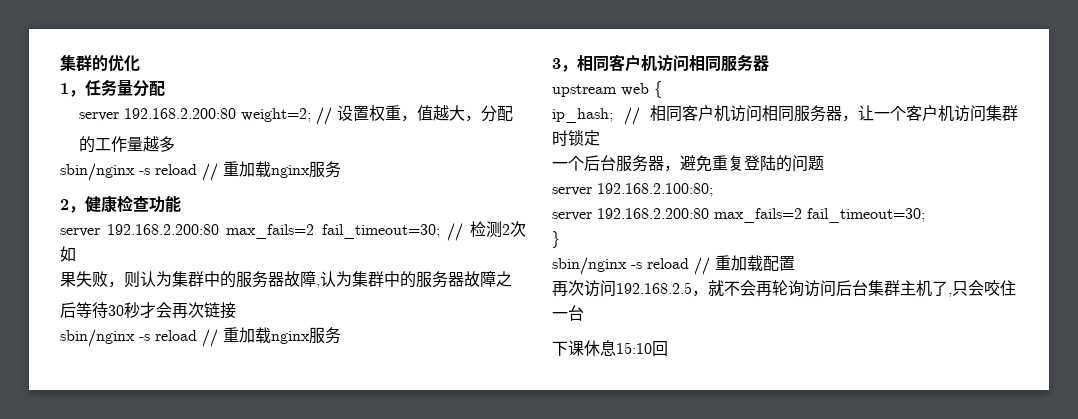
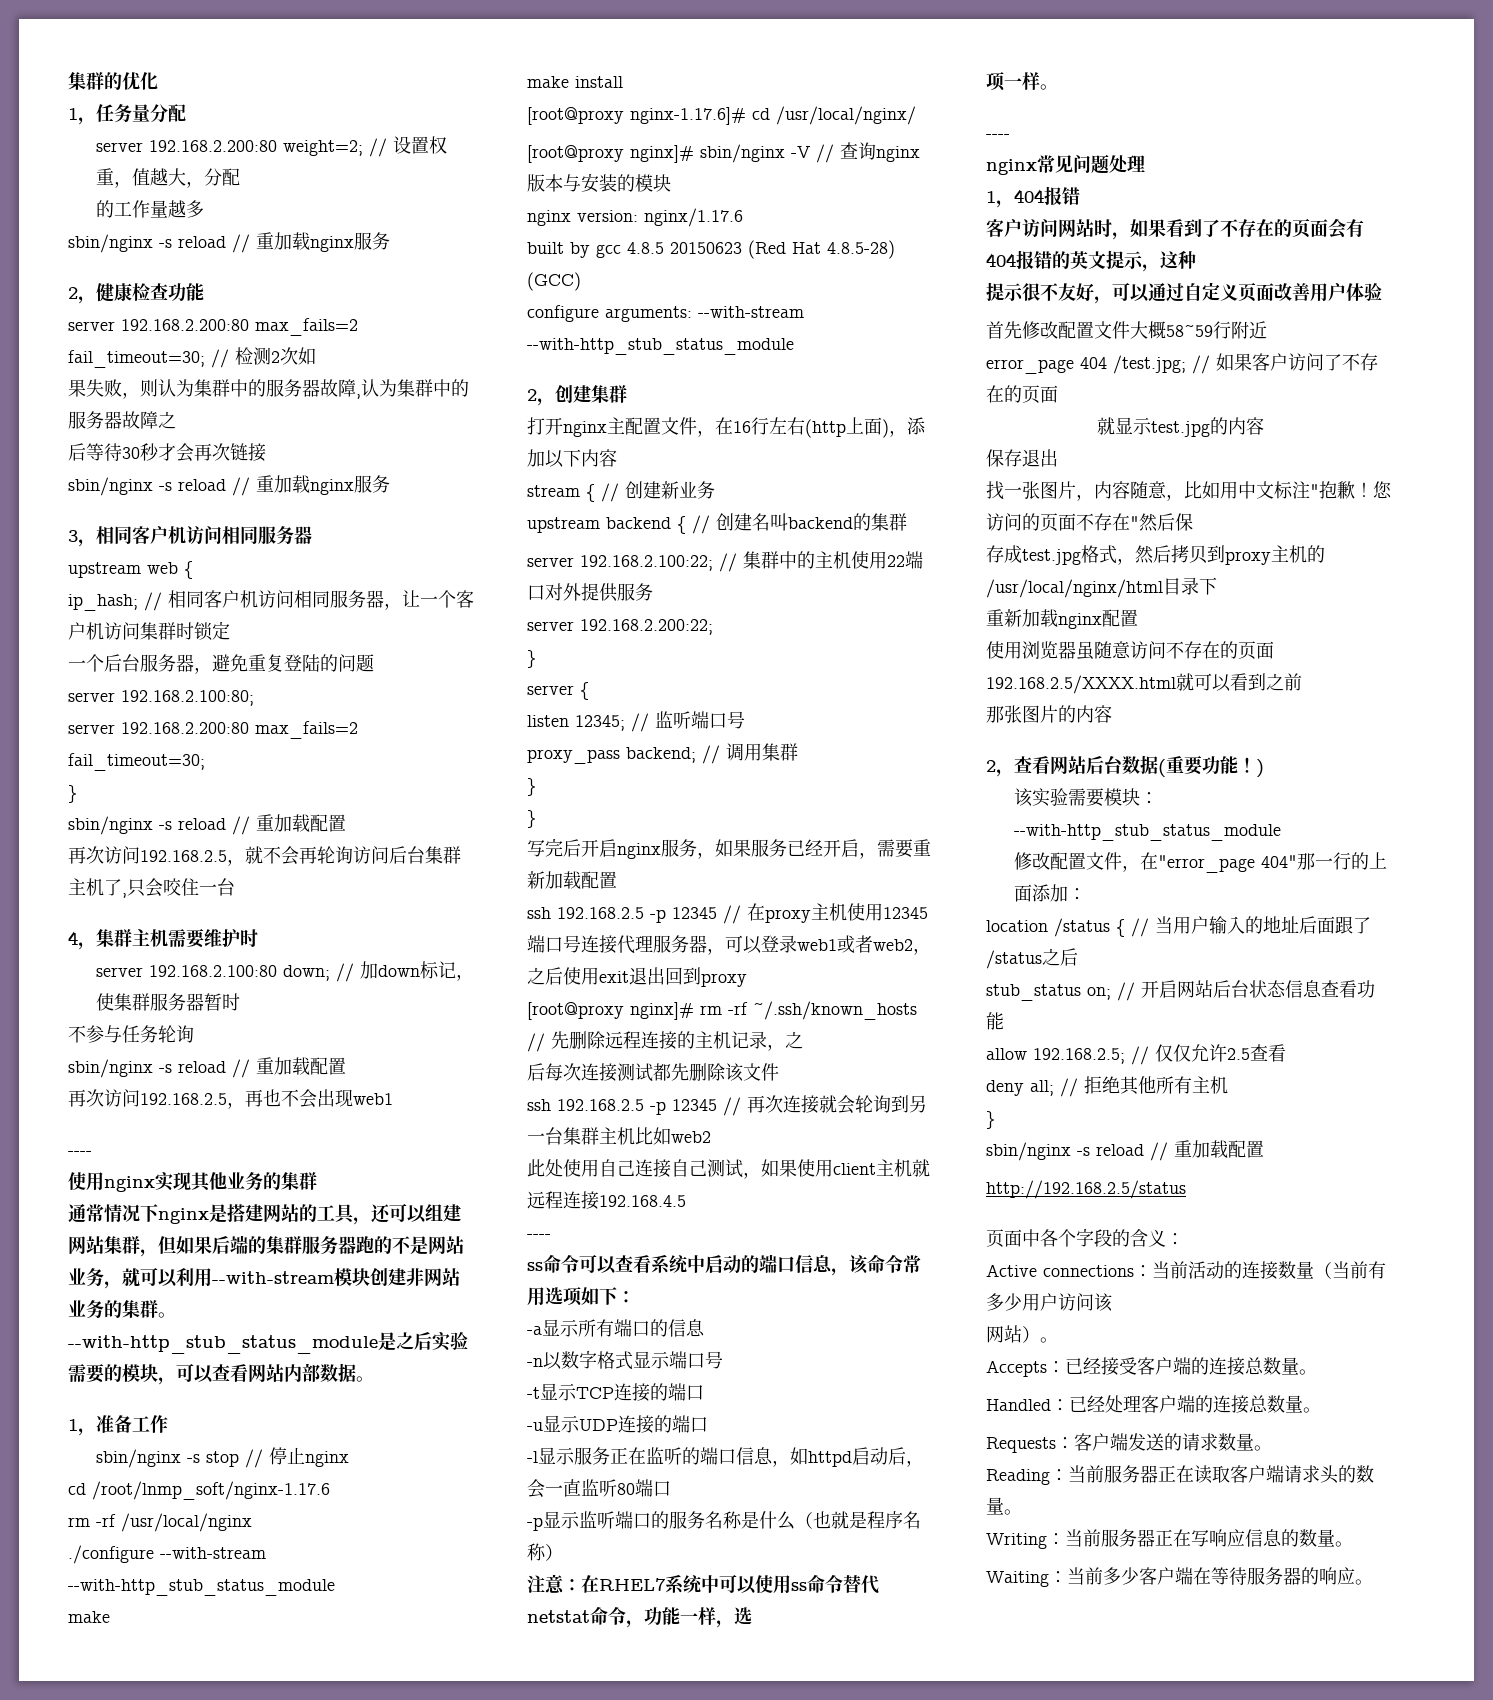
- 下课休息15:10回
+ 4，集群主机需要维护时
+ server 192.168.2.100:80 down; // 加down标记，使集群服务器暂时
+ 不参与任务轮询
+ sbin/nginx -s reload // 重加载配置
+ 再次访问192.168.2.5，再也不会出现web1
+ ----
+ 使用nginx实现其他业务的集群
+ 通常情况下nginx是搭建网站的工具，还可以组建网站集群，但如果后端的集群服务器跑的不是网站业务，就可以利用--with-stream模块创建非网站业务的集群。--with-http_stub_status_module是之后实验需要的模块，可以查看网站内部数据。
+ 1，准备工作
+ sbin/nginx -s stop // 停止nginx
+ cd /root/lnmp_soft/nginx-1.17.6
+ rm -rf /usr/local/nginx
+ ./configure --with-stream --with-http_stub_status_module
+ make
+ make install
+ [root@proxy nginx-1.17.6]# cd /usr/local/nginx/
+ [root@proxy nginx]# sbin/nginx -V // 查询nginx版本与安装的模块
+ nginx version: nginx/1.17.6
+ built by gcc 4.8.5 20150623 (Red Hat 4.8.5-28) (GCC)
+ configure arguments: --with-stream --with-http_stub_status_module
+ 2，创建集群
+ 打开nginx主配置文件，在16行左右(http上面)，添加以下内容
+ stream { // 创建新业务
+ upstream backend { // 创建名叫backend的集群
+ server 192.168.2.100:22; // 集群中的主机使用22端口对外提供服务
+ server 192.168.2.200:22;
+ }
+ server {
+ listen 12345; // 监听端口号
+ proxy_pass backend; // 调用集群
+ }
+ }
+ 写完后开启nginx服务，如果服务已经开启，需要重新加载配置
+ ssh 192.168.2.5 -p 12345 // 在proxy主机使用12345端口号连接代理服务器，可以登录web1或者web2，之后使用exit退出回到proxy
+ [root@proxy nginx]# rm -rf ~/.ssh/known_hosts // 先删除远程连接的主机记录，之
+ 后每次连接测试都先删除该文件
+ ssh 192.168.2.5 -p 12345 // 再次连接就会轮询到另一台集群主机比如web2
+ 此处使用自己连接自己测试，如果使用client主机就远程连接192.168.4.5
+ ----
+ ss命令可以查看系统中启动的端口信息，该命令常用选项如下：
+ -a显示所有端口的信息
+ -n以数字格式显示端口号
+ -t显示TCP连接的端口
+ -u显示UDP连接的端口
+ -l显示服务正在监听的端口信息，如httpd启动后，会一直监听80端口
+ -p显示监听端口的服务名称是什么（也就是程序名称）
+ 注意：在RHEL7系统中可以使用ss命令替代netstat命令，功能一样，选
+ 项一样。
+ ----
+ nginx常见问题处理
+ 1，404报错
+ 客户访问网站时，如果看到了不存在的页面会有404报错的英文提示，这种
+ 提示很不友好，可以通过自定义页面改善用户体验
+ 首先修改配置文件大概58~59行附近
+ error_page 404 /test.jpg; // 如果客户访问了不存在的页面
+ 就显示test.jpg的内容
+ 保存退出
+ 找一张图片，内容随意，比如用中文标注"抱歉！您访问的页面不存在"然后保
+ 存成test.jpg格式，然后拷贝到proxy主机的/usr/local/nginx/html目录下
+ 重新加载nginx配置
+ 使用浏览器虽随意访问不存在的页面192.168.2.5/XXXX.html就可以看到之前
+ 那张图片的内容
+ 2，查看网站后台数据(重要功能！)
+ 该实验需要模块：--with-http_stub_status_module
+ 修改配置文件，在"error_page 404"那一行的上面添加：
+ location /status { // 当用户输入的地址后面跟了/status之后
+ stub_status on; // 开启网站后台状态信息查看功能
+ allow 192.168.2.5; // 仅仅允许2.5查看
+ deny all; // 拒绝其他所有主机
+ }
+ sbin/nginx -s reload // 重加载配置
+ http://192.168.2.5/status
+ 页面中各个字段的含义：
+ Active connections：当前活动的连接数量（当前有多少用户访问该
+ 网站）。
+ Accepts：已经接受客户端的连接总数量。
+ Handled：已经处理客户端的连接总数量。
+ Requests：客户端发送的请求数量。
+ Reading：当前服务器正在读取客户端请求头的数量。
+ Writing：当前服务器正在写响应信息的数量。
+ Waiting：当前多少客户端在等待服务器的响应。

